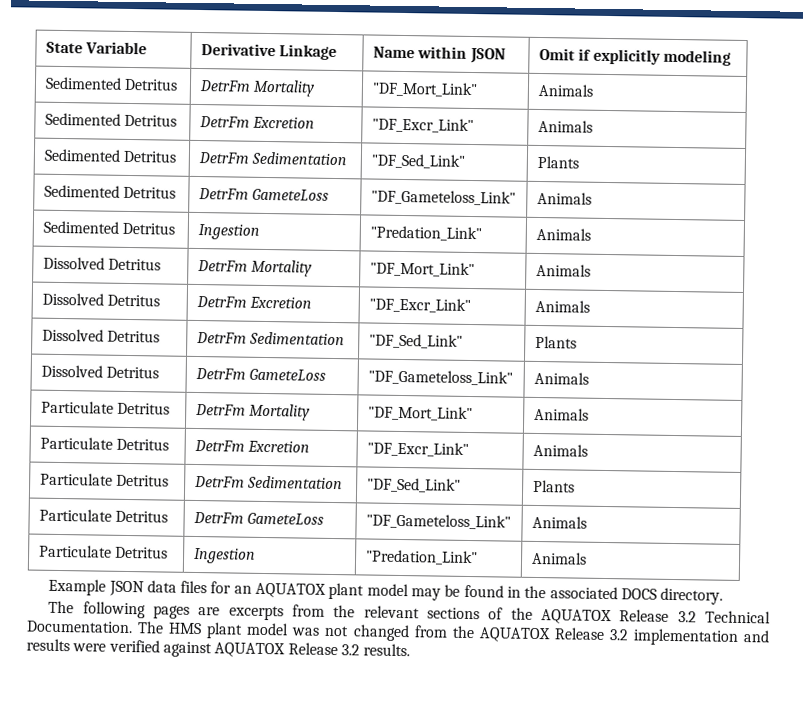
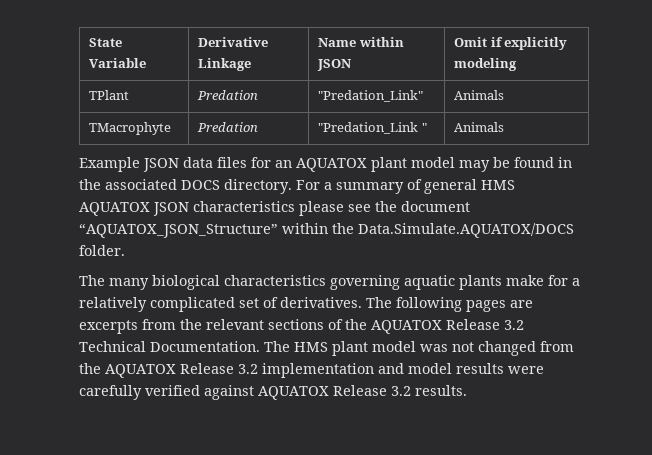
- Sedimented Detritus | DetrFm Mortality | "DF_Mort_Link" | Animals
- Sedimented Detritus | DetrFm Excretion | "DF_Excr_Link" | Animals
- Sedimented Detritus | DetrFm Sedimentation | "DF_Sed_Link" | Plants
- Sedimented Detritus | DetrFm GameteLoss | "DF_Gameteloss_Link" | Animals
- Sedimented Detritus | Ingestion | "Predation_Link" | Animals
- Dissolved Detritus | DetrFm Mortality | "DF_Mort_Link" | Animals
- Dissolved Detritus | DetrFm Excretion | "DF_Excr_Link" | Animals
- Dissolved Detritus | DetrFm Sedimentation | "DF_Sed_Link" | Plants
- Dissolved Detritus | DetrFm GameteLoss | "DF_Gameteloss_Link" | Animals
- Particulate Detritus | DetrFm Mortality | "DF_Mort_Link" | Animals
- Particulate Detritus | DetrFm Excretion | "DF_Excr_Link" | Animals
- Particulate Detritus | DetrFm Sedimentation | "DF_Sed_Link" | Plants
- Particulate Detritus | DetrFm GameteLoss | "DF_Gameteloss_Link" | Animals
- Particulate Detritus | Ingestion | "Predation_Link" | Animals
+ TPlant | Predation | "Predation_Link" | Animals
+ TMacrophyte | Predation | "Predation_Link " | Animals
- Example JSON data files for an AQUATOX plant model may be found in the associated DOCS directory.
- The following pages are excerpts from the relevant sections of the AQUATOX Release 3.2 Technical Documentation.
+ Example JSON data files for an AQUATOX plant model may be found in the associated DOCS directory. For a summary of general HMS AQUATOX JSON characteristics please see the document “AQUATOX_JSON_Structure” within the Data.Simulate.AQUATOX/DOCS folder.
+ The many biological characteristics governing aquatic plants make for a relatively complicated set of derivatives. The following pages are excerpts from the relevant sections of the AQUATOX Release 3.2 Technical Documentation.
- The HMS plant model was not changed from the AQUATOX Release 3.2 implementation and results were verified against AQUATOX Release 3.2 results.
+ The HMS plant model was not changed from the AQUATOX Release 3.2 implementation and model results were carefully verified against AQUATOX Release 3.2 results.

